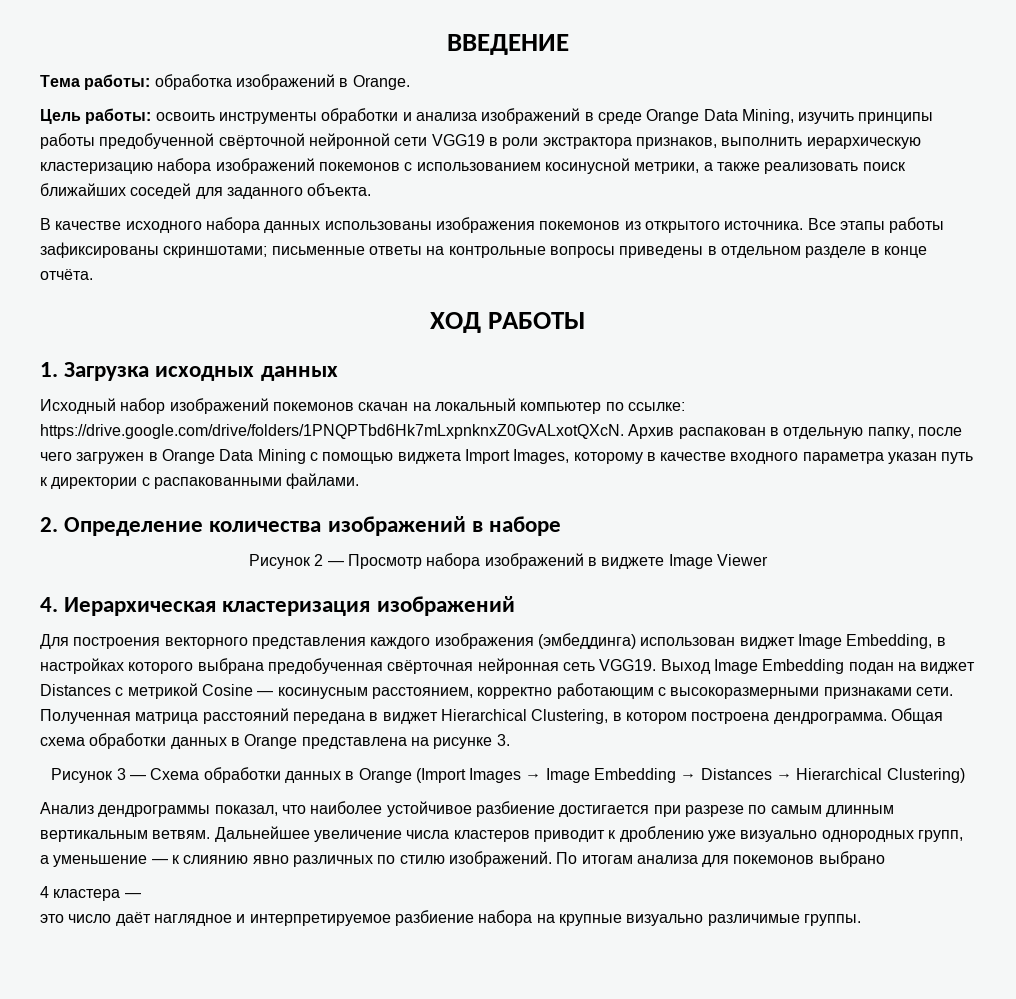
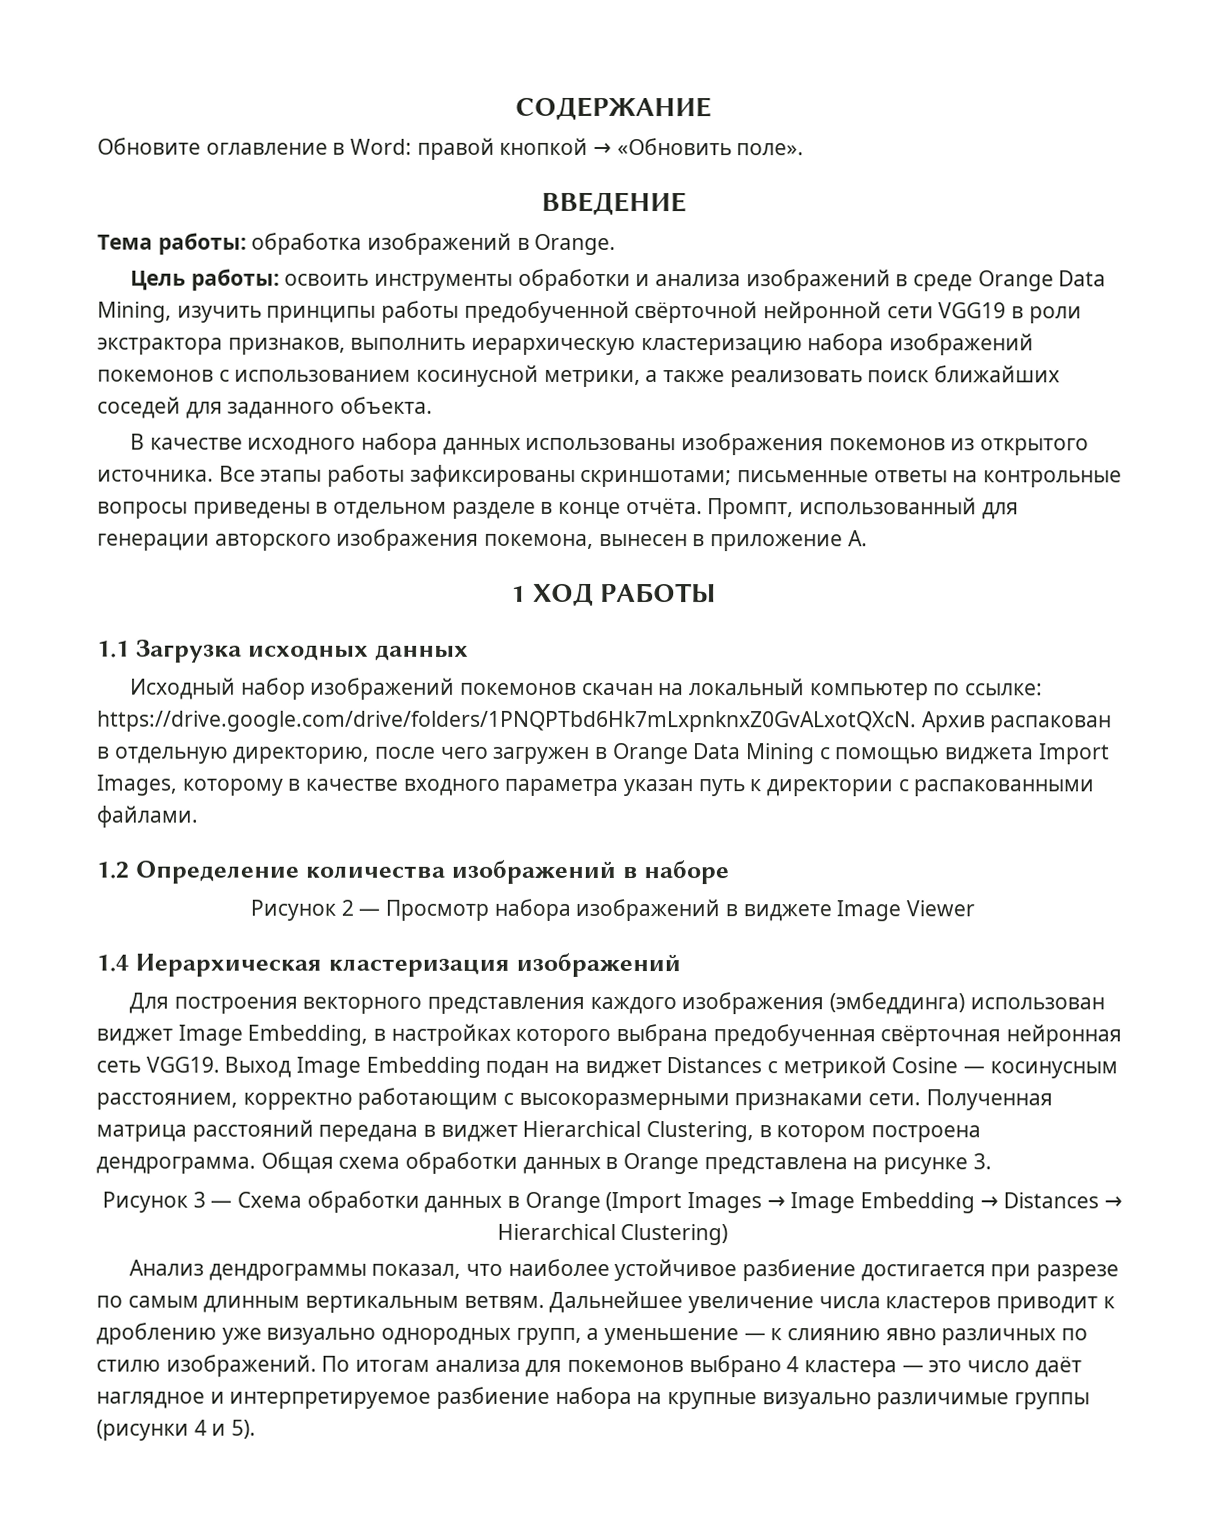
+ СОДЕРЖАНИЕ
+ Обновите оглавление в Word: правой кнопкой → «Обновить поле».
- Все этапы работы зафиксированы скриншотами; письменные ответы на контрольные вопросы приведены в отдельном разделе в конце отчёта.
- ХОД РАБОТЫ
+ Все этапы работы зафиксированы скриншотами; письменные ответы на контрольные вопросы приведены в отдельном разделе в конце отчёта. Промпт, использованный для генерации авторского изображения покемона, вынесен в приложение А.
+ 1 ХОД РАБОТЫ
- 1. Загрузка исходных данных
+ 1.1 Загрузка исходных данных
- Исходный набор изображений покемонов скачан на локальный компьютер по ссылке: https://drive.google.com/drive/folders/1PNQPTbd6Hk7mLxpnknxZ0GvALxotQXcN. Архив распакован в отдельную папку, после чего загружен в Orange Data Mining с помощью виджета Import Images, которому в качестве входного параметра указан путь к директории с распакованными файлами.
+ Исходный набор изображений покемонов скачан на локальный компьютер по ссылке: https://drive.google.com/drive/folders/1PNQPTbd6Hk7mLxpnknxZ0GvALxotQXcN. Архив распакован в отдельную директорию, после чего загружен в Orange Data Mining с помощью виджета Import Images, которому в качестве входного параметра указан путь к директории с распакованными файлами.
- 2. Определение количества изображений в наборе
+ 1.2 Определение количества изображений в наборе
- 4. Иерархическая кластеризация изображений
+ 1.4 Иерархическая кластеризация изображений
- По итогам анализа для покемонов выбрано
- 4 кластера —
- это число даёт наглядное и интерпретируемое разбиение набора на крупные визуально различимые группы.
+ По итогам анализа для покемонов выбрано 4 кластера — это число даёт наглядное и интерпретируемое разбиение набора на крупные визуально различимые группы (рисунки 4 и 5).

